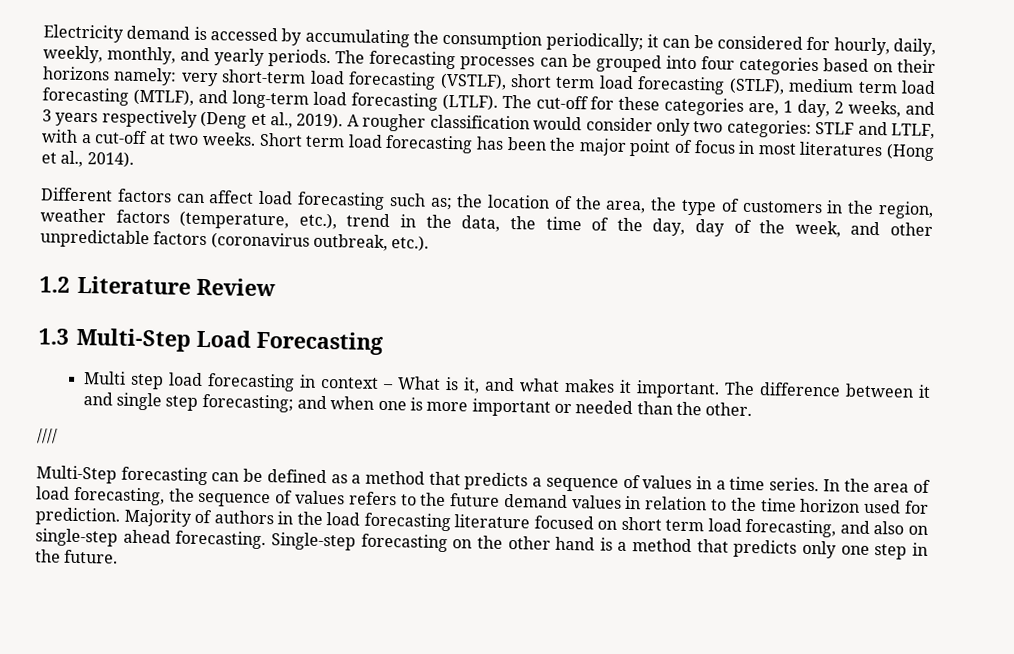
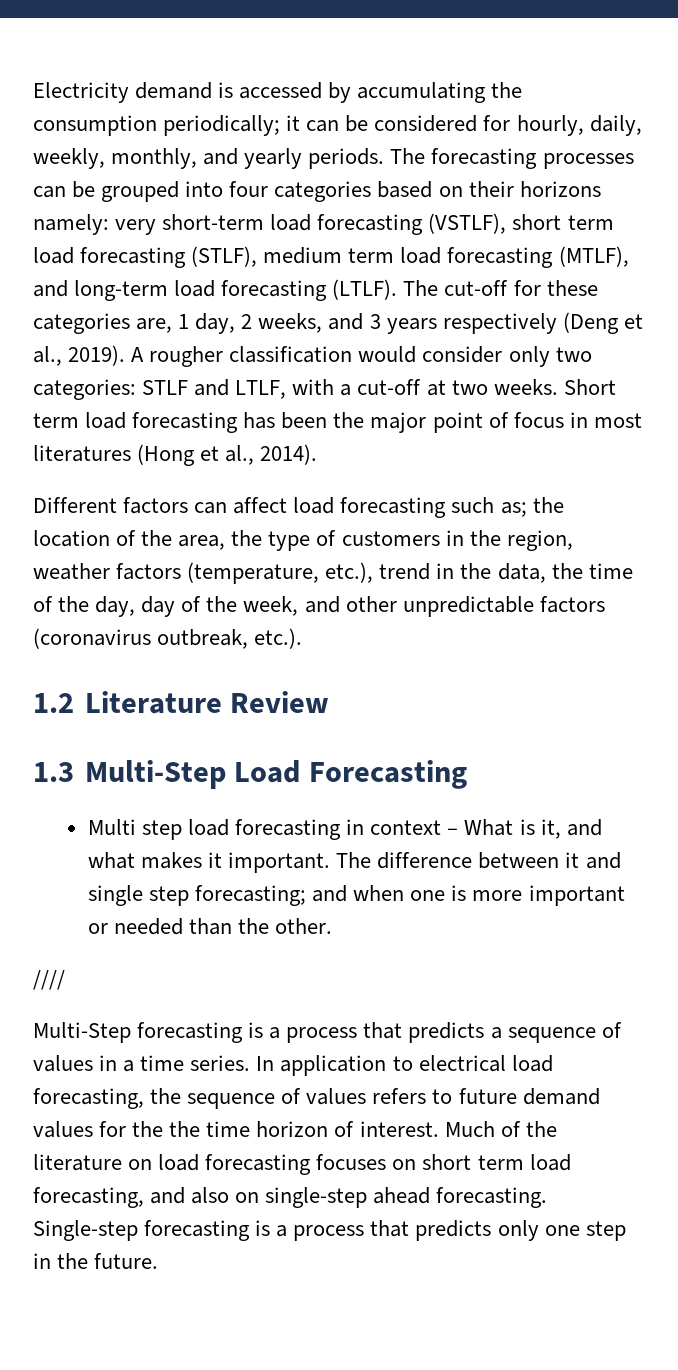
- Multi-Step forecasting can be defined as a method that predicts a sequence of values in a time series.
+ Multi-Step forecasting is a process that predicts a sequence of values in a time series.
- In the area of load forecasting, the sequence of values refers to the future demand values in relation to the time horizon used for prediction. Majority of authors in the load forecasting literature focused on short term load forecasting, and also on single-step ahead forecasting.
+ In application to electrical load forecasting, the sequence of values refers to future demand values for the the time horizon of interest. Much of the literature on load forecasting focuses on short term load forecasting, and also on single-step ahead forecasting.
- Single-step forecasting on the other hand is a method that predicts only one step in the future.
+ Single-step forecasting is a process that predicts only one step in the future.

